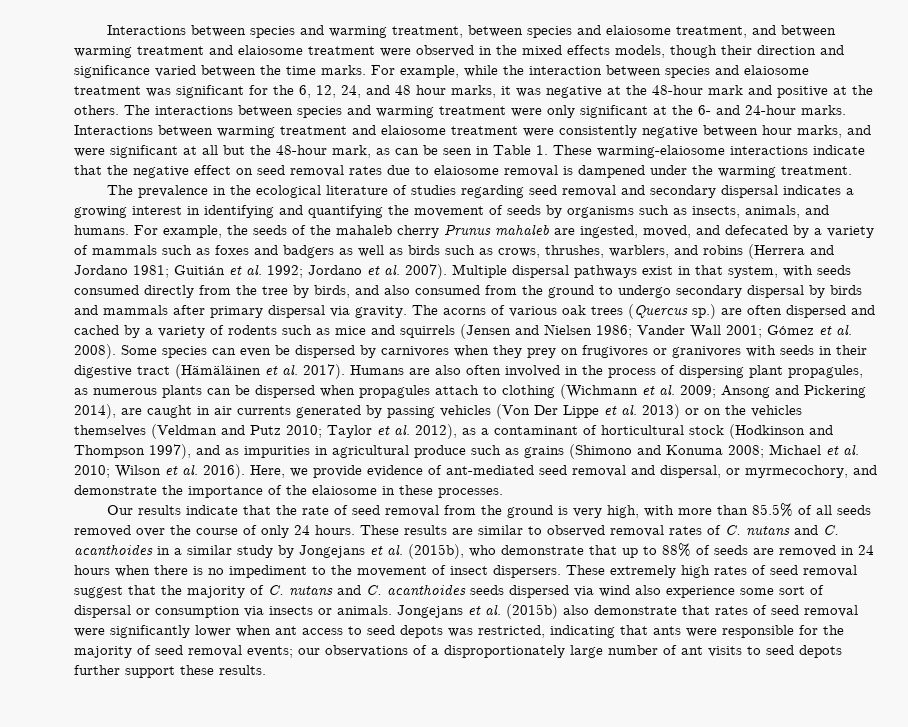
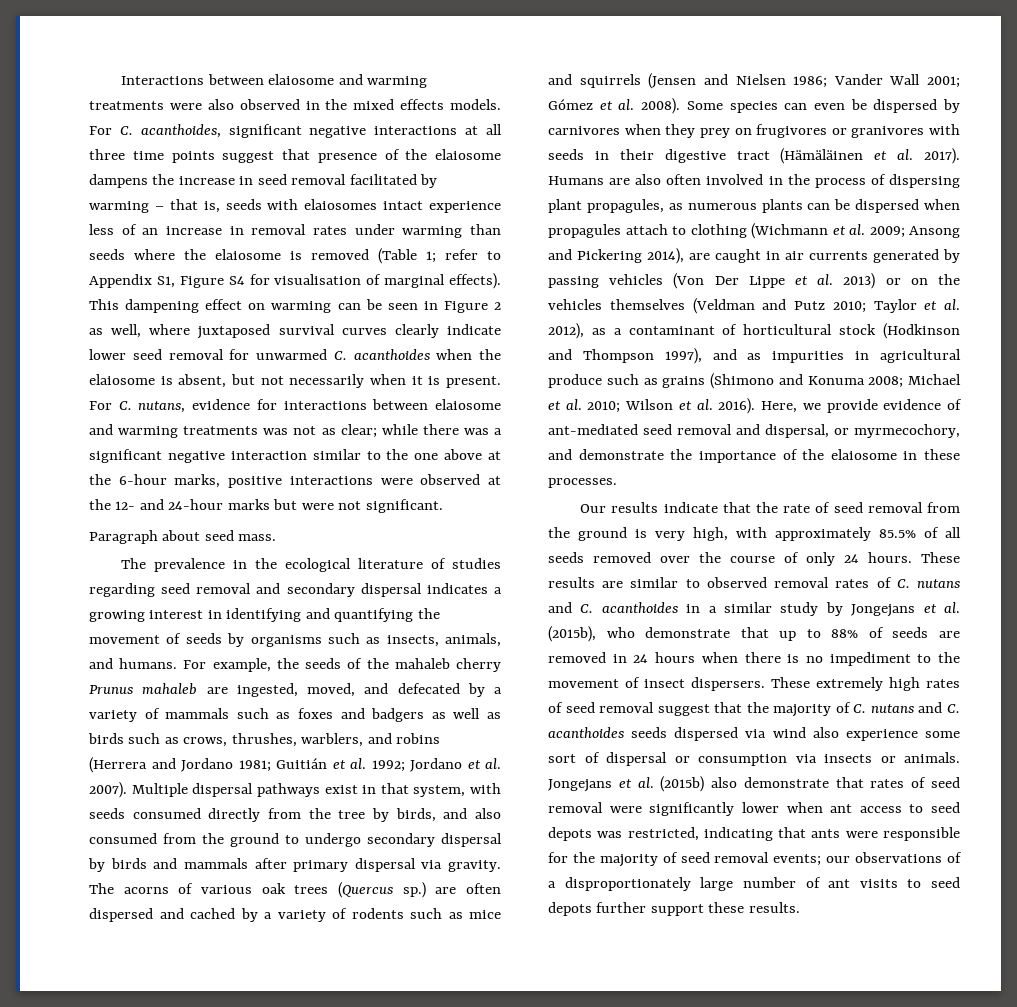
- Interactions between species and warming treatment, between species and elaiosome treatment, and between warming treatment and elaiosome treatment were observed in the mixed effects models, though their direction and significance varied between the time marks. For example, while the interaction between species and elaiosome treatment was significant for the 6, 12, 24, and 48 hour marks, it was negative at the 48-hour mark and positive at the others. The interactions between species and warming treatment were only significant at the 6- and 24-hour marks. Interactions between warming treatment and elaiosome treatment were consistently negative between hour marks, and were significant at all but the 48-hour mark, as can be seen in Table 1. These warming-elaiosome interactions indicate that the negative effect on seed removal rates due to elaiosome removal is dampened under the warming treatment.
+ Interactions between elaiosome and warming treatments were also observed in the mixed effects models. For C. acanthoides, significant negative interactions at all three time points suggest that presence of the elaiosome dampens the increase in seed removal facilitated by warming – that is, seeds with elaiosomes intact experience less of an increase in removal rates under warming than seeds where the elaiosome is removed (Table 1; refer to Appendix S1, Figure S4 for visualisation of marginal effects). This dampening effect on warming can be seen in Figure 2 as well, where juxtaposed survival curves clearly indicate lower seed removal for unwarmed C. acanthoides when the elaiosome is absent, but not necessarily when it is present. For C. nutans, evidence for interactions between elaiosome and warming treatments was not as clear; while there was a significant negative interaction similar to the one above at the 6-hour marks, positive interactions were observed at the 12- and 24-hour marks but were not significant.
+ Paragraph about seed mass.
- Our results indicate that the rate of seed removal from the ground is very high, with more than 85.5% of all seeds removed over the course of only 24 hours.
+ Our results indicate that the rate of seed removal from the ground is very high, with approximately 85.5% of all seeds removed over the course of only 24 hours.

